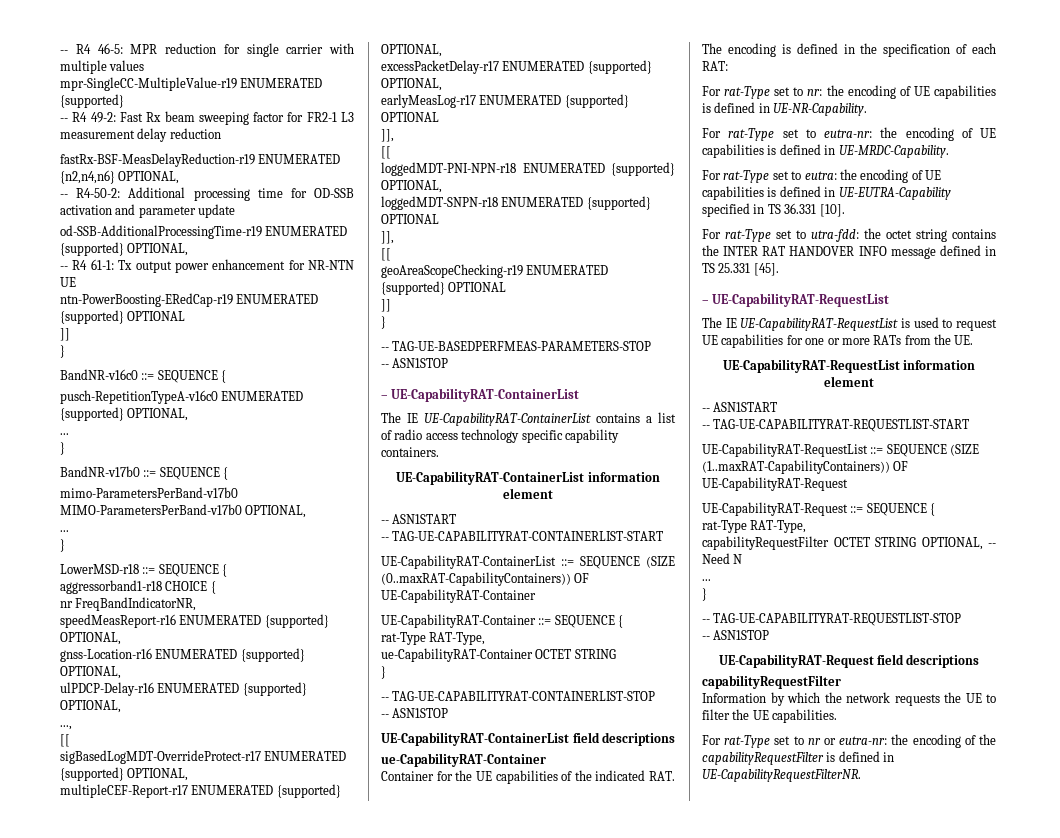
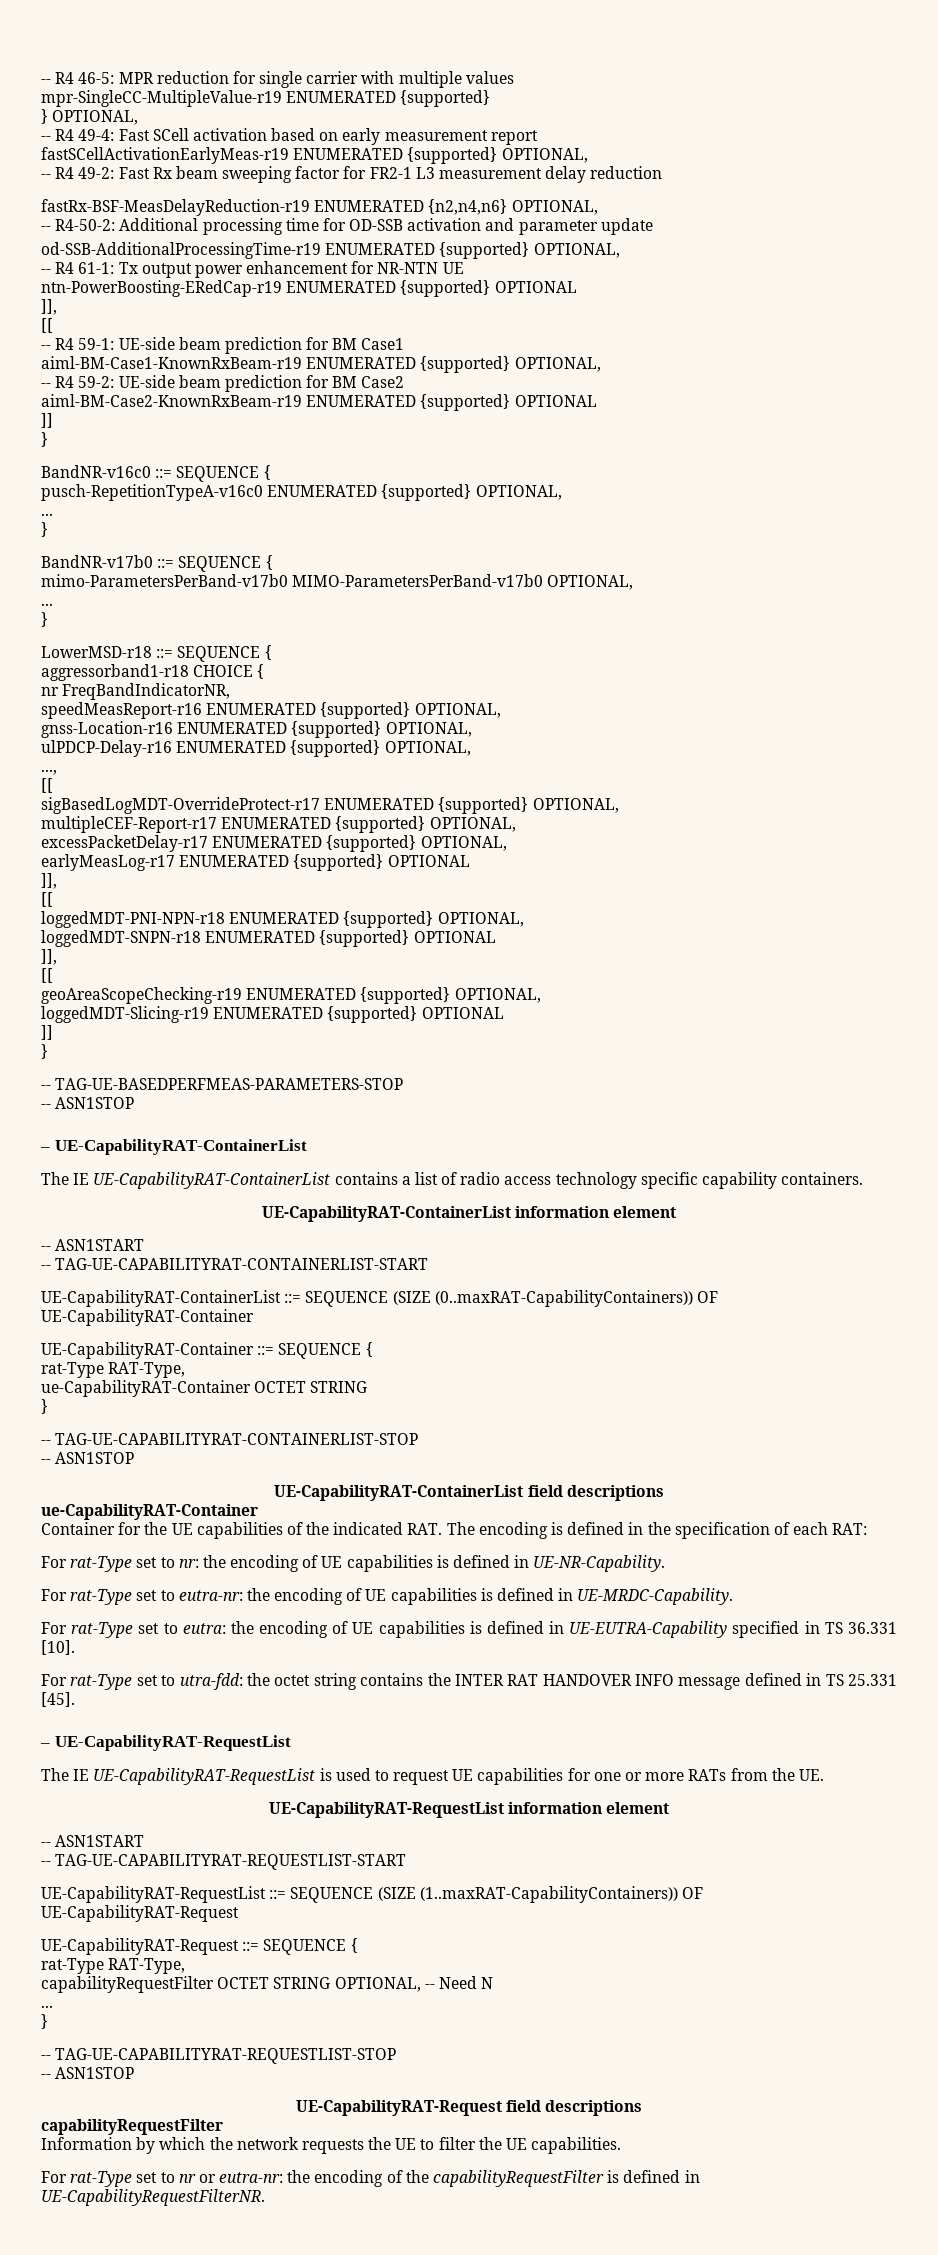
+ } OPTIONAL,
+ -- R4 49-4: Fast SCell activation based on early measurement report
+ fastSCellActivationEarlyMeas-r19 ENUMERATED {supported} OPTIONAL,
  ntn-PowerBoosting-ERedCap-r19 ENUMERATED {supported} OPTIONAL
+ ]],
+ [[
+ -- R4 59-1: UE-side beam prediction for BM Case1
+ aiml-BM-Case1-KnownRxBeam-r19 ENUMERATED {supported} OPTIONAL,
+ -- R4 59-2: UE-side beam prediction for BM Case2
+ aiml-BM-Case2-KnownRxBeam-r19 ENUMERATED {supported} OPTIONAL
- geoAreaScopeChecking-r19 ENUMERATED {supported} OPTIONAL
+ geoAreaScopeChecking-r19 ENUMERATED {supported} OPTIONAL,
+ loggedMDT-Slicing-r19 ENUMERATED {supported} OPTIONAL

